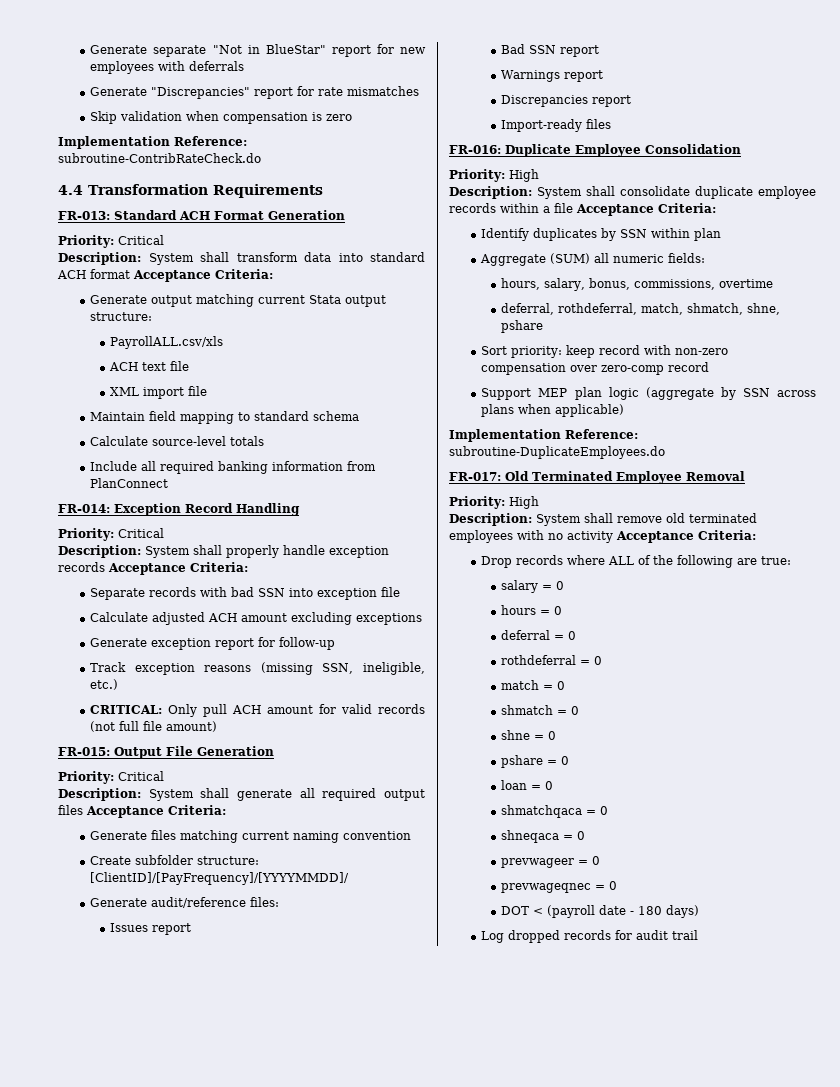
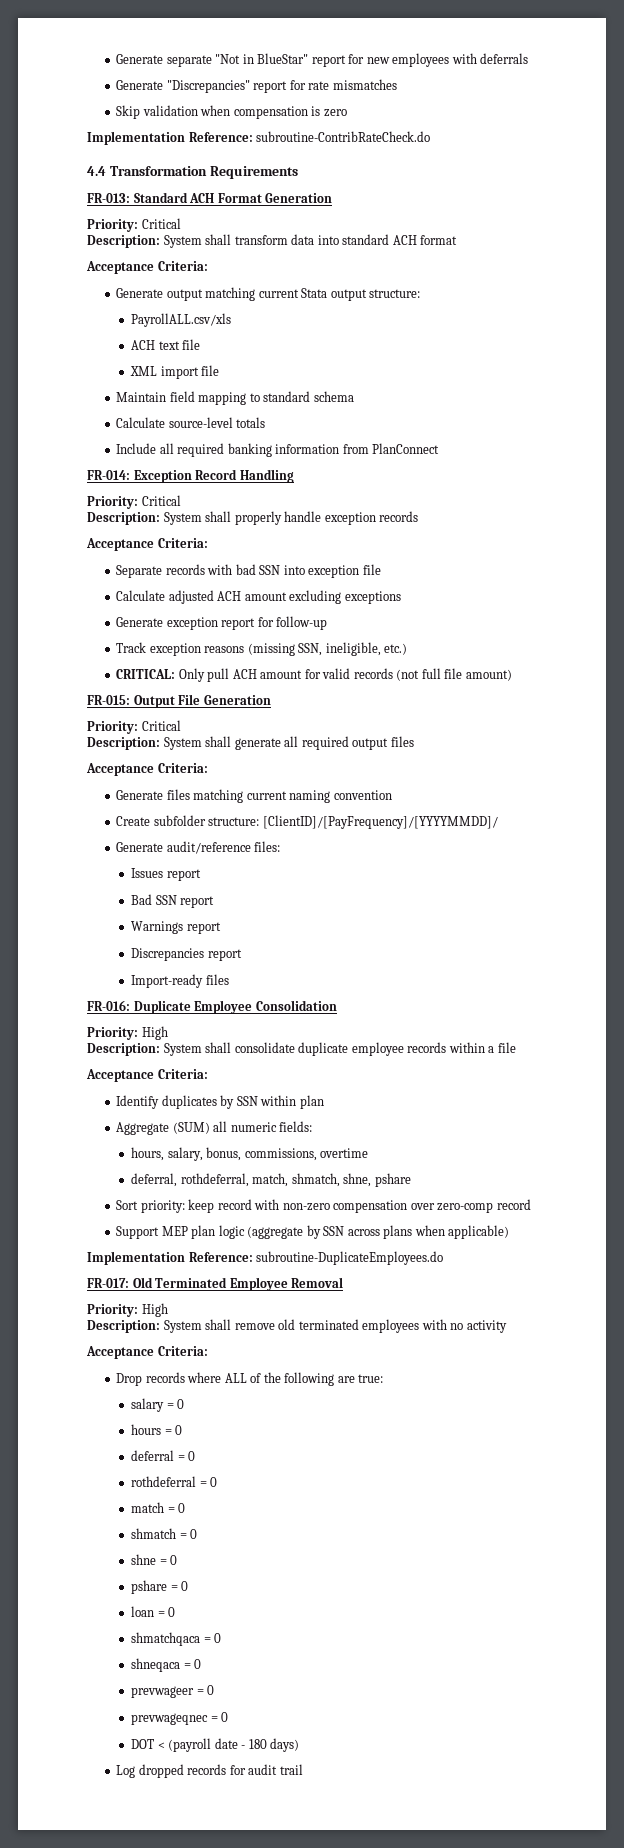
- Description: System shall transform data into standard ACH format Acceptance Criteria:
+ Description: System shall transform data into standard ACH format
+ Acceptance Criteria:
- Description: System shall properly handle exception records Acceptance Criteria:
+ Description: System shall properly handle exception records
+ Acceptance Criteria:
- Description: System shall generate all required output files Acceptance Criteria:
+ Description: System shall generate all required output files
+ Acceptance Criteria:
- Description: System shall consolidate duplicate employee records within a file Acceptance Criteria:
+ Description: System shall consolidate duplicate employee records within a file
+ Acceptance Criteria:
- Description: System shall remove old terminated employees with no activity Acceptance Criteria:
+ Description: System shall remove old terminated employees with no activity
+ Acceptance Criteria:

